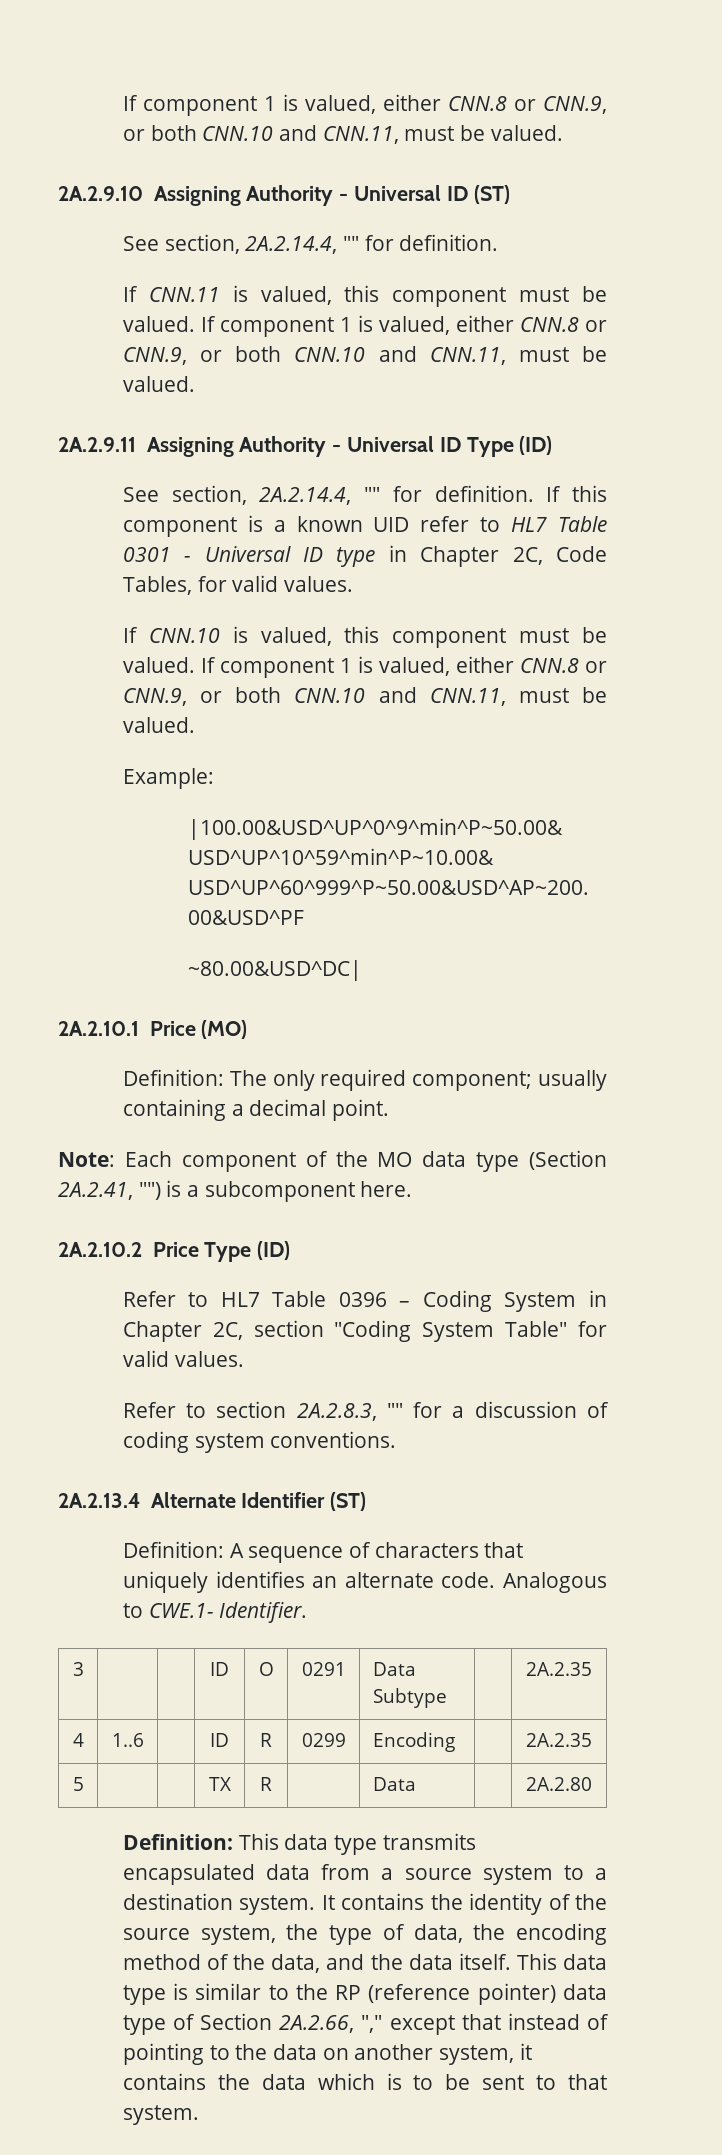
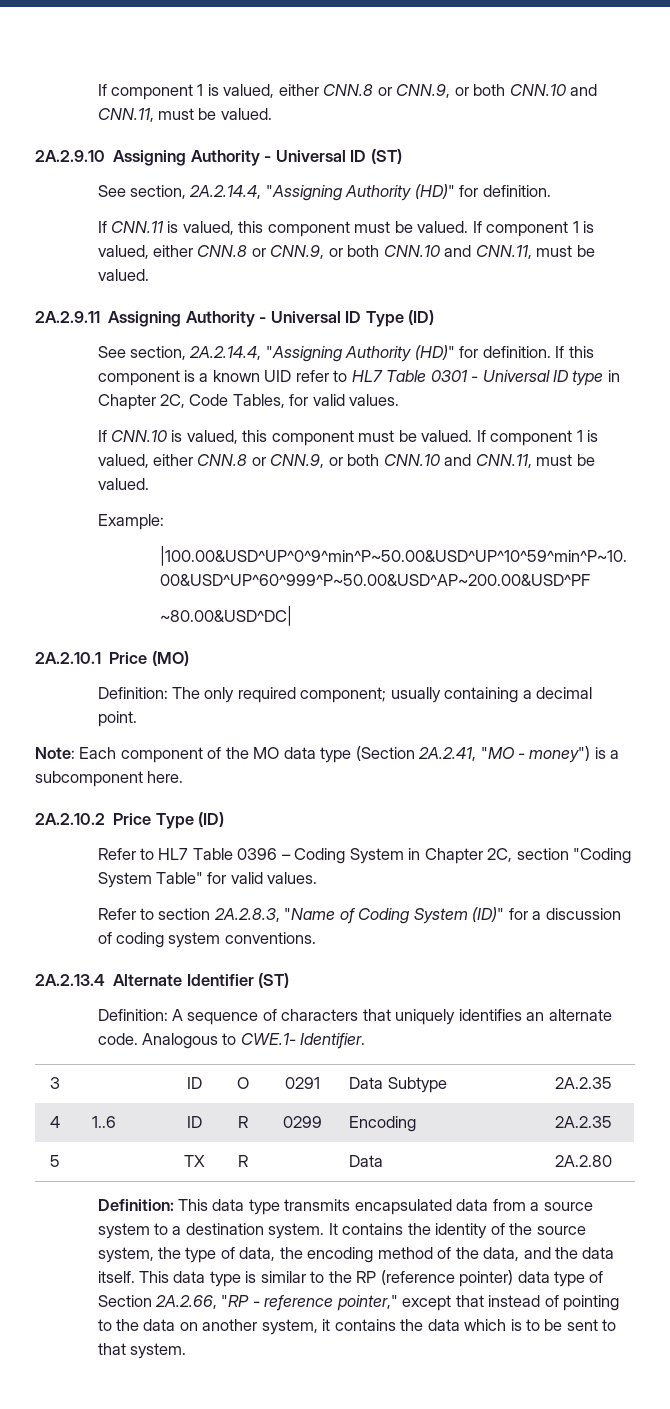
  2A.2.9.10 Assigning Authority - Universal ID (ST)
- See section, 2A.2.14.4, "" for definition.
+ See section, 2A.2.14.4, "Assigning Authority (HD)" for definition.
  2A.2.9.11 Assigning Authority - Universal ID Type (ID)
- See section, 2A.2.14.4, "" for definition.
+ See section, 2A.2.14.4, "Assigning Authority (HD)" for definition.
- Note: Each component of the MO data type (Section 2A.2.41, "") is a subcomponent here.
+ Note: Each component of the MO data type (Section 2A.2.41, "MO - money") is a subcomponent here.
- Refer to section 2A.2.8.3, "" for a discussion of coding system conventions.
+ Refer to section 2A.2.8.3, "Name of Coding System (ID)" for a discussion of coding system conventions.
- This data type is similar to the RP (reference pointer) data type of Section 2A.2.66, "," except that instead of pointing to the data on another system, it contains the data which is to be sent to that system.
+ This data type is similar to the RP (reference pointer) data type of Section 2A.2.66, "RP - reference pointer," except that instead of pointing to the data on another system, it contains the data which is to be sent to that system.

